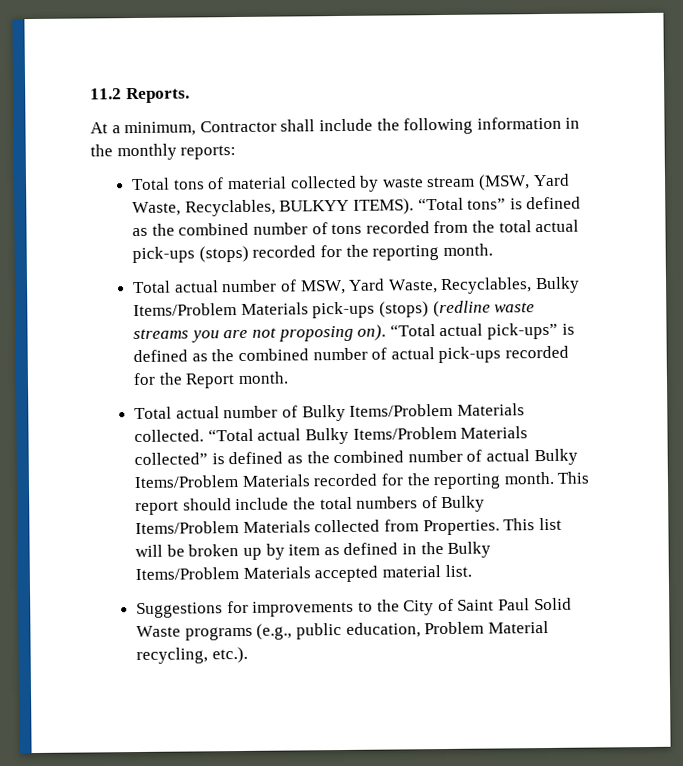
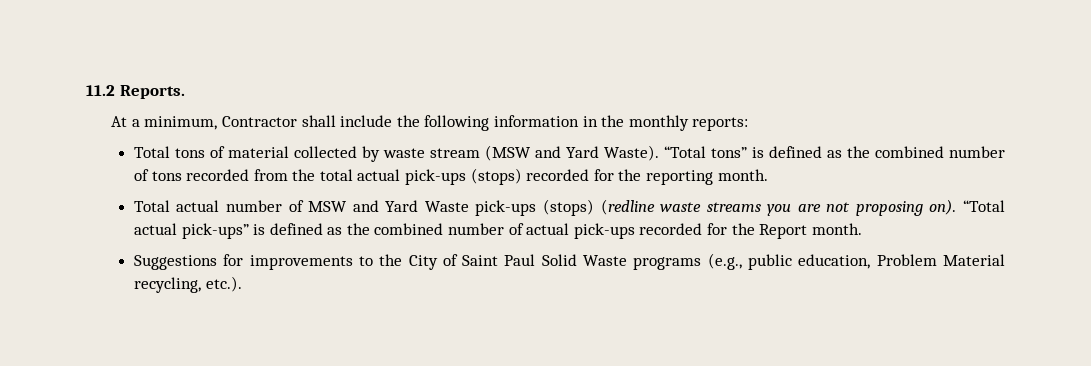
- Total tons of material collected by waste stream (MSW, Yard Waste, Recyclables, BULKYY ITEMS).
+ Total tons of material collected by waste stream (MSW and Yard Waste).
- Total actual number of MSW, Yard Waste, Recyclables, Bulky Items/Problem Materials pick-ups (stops) (redline waste streams you are not proposing on).
+ Total actual number of MSW and Yard Waste pick-ups (stops) (redline waste streams you are not proposing on).
- Total actual number of Bulky Items/Problem Materials collected. “Total actual Bulky Items/Problem Materials collected” is defined as the combined number of actual Bulky Items/Problem Materials recorded for the reporting month. This report should include the total numbers of Bulky Items/Problem Materials collected from Properties. This list will be broken up by item as defined in the Bulky Items/Problem Materials accepted material list.

